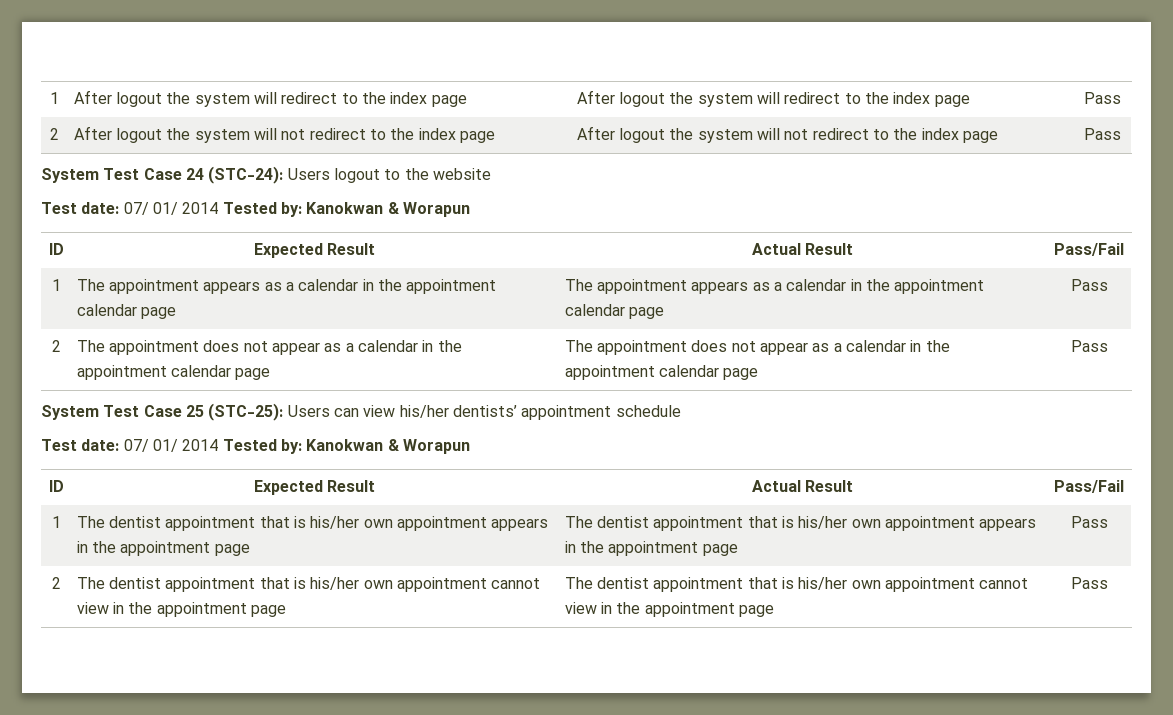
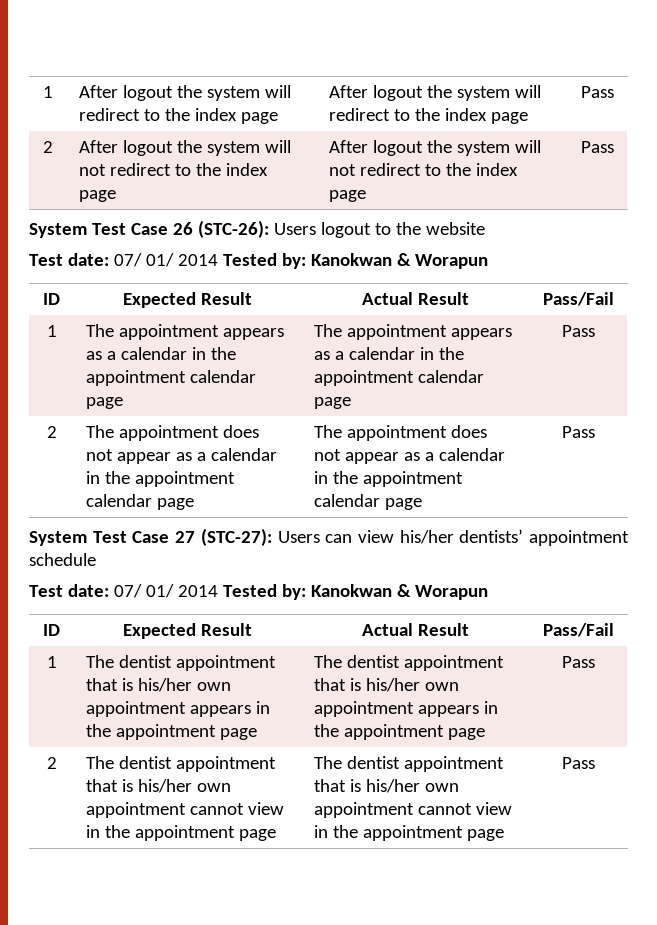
- System Test Case 24 (STC-24): Users logout to the website
+ System Test Case 26 (STC-26): Users logout to the website
- System Test Case 25 (STC-25): Users can view his/her dentists’ appointment schedule
+ System Test Case 27 (STC-27): Users can view his/her dentists’ appointment schedule

